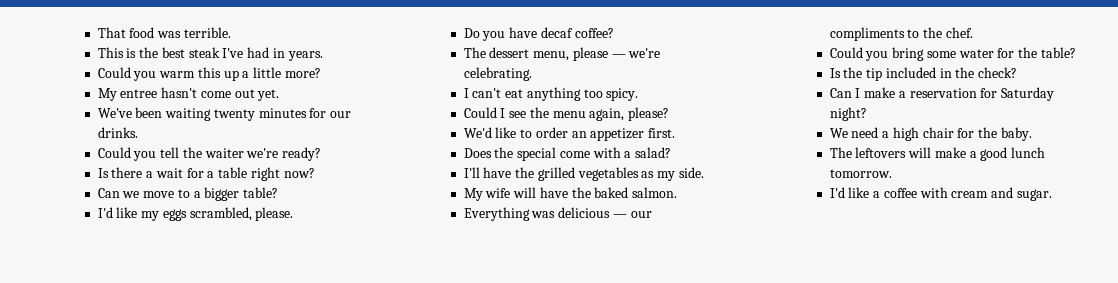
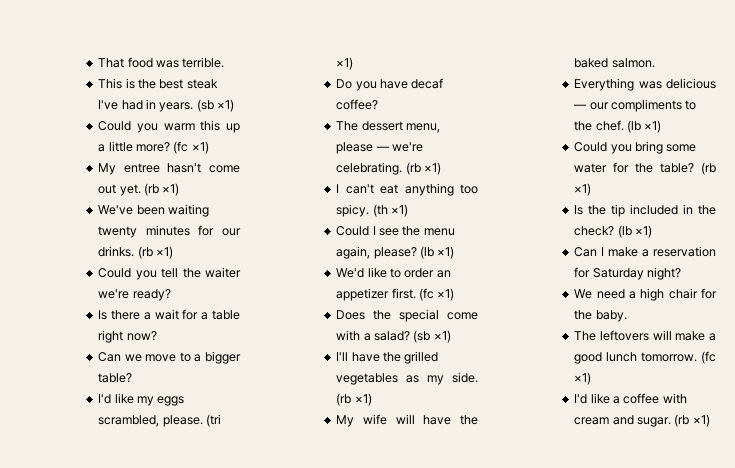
- This is the best steak I've had in years.
+ This is the best steak I've had in years. (sb ×1)
- Could you warm this up a little more?
+ Could you warm this up a little more? (fc ×1)
- My entree hasn't come out yet.
+ My entree hasn't come out yet. (rb ×1)
- We've been waiting twenty minutes for our drinks.
+ We've been waiting twenty minutes for our drinks. (rb ×1)
+ (tri ×1)
- The dessert menu, please — we're celebrating.
+ The dessert menu, please — we're celebrating. (rb ×1)
+ (th ×1)
- Could I see the menu again, please?
+ Could I see the menu again, please? (lb ×1)
- We'd like to order an appetizer first.
+ We'd like to order an appetizer first. (fc ×1)
- Does the special come with a salad?
+ Does the special come with a salad? (sb ×1)
- I'll have the grilled vegetables as my side.
+ I'll have the grilled vegetables as my side. (rb ×1)
- Everything was delicious — our compliments to the chef.
+ Everything was delicious — our compliments to the chef. (lb ×1)
- Could you bring some water for the table?
+ Could you bring some water for the table? (rb ×1)
- Is the tip included in the check?
+ Is the tip included in the check? (lb ×1)
- The leftovers will make a good lunch tomorrow.
+ The leftovers will make a good lunch tomorrow. (fc ×1)
- I'd like a coffee with cream and sugar.
+ I'd like a coffee with cream and sugar. (rb ×1)

